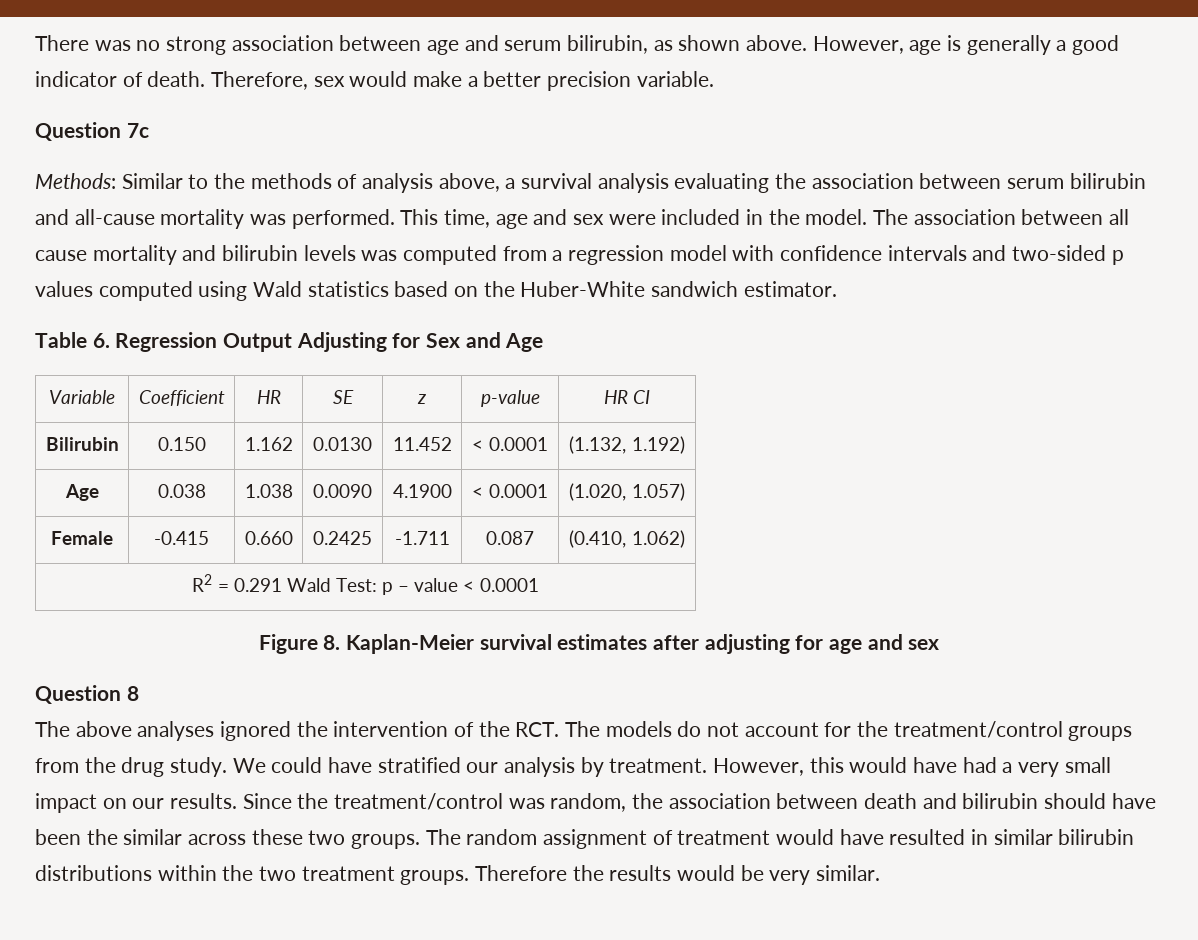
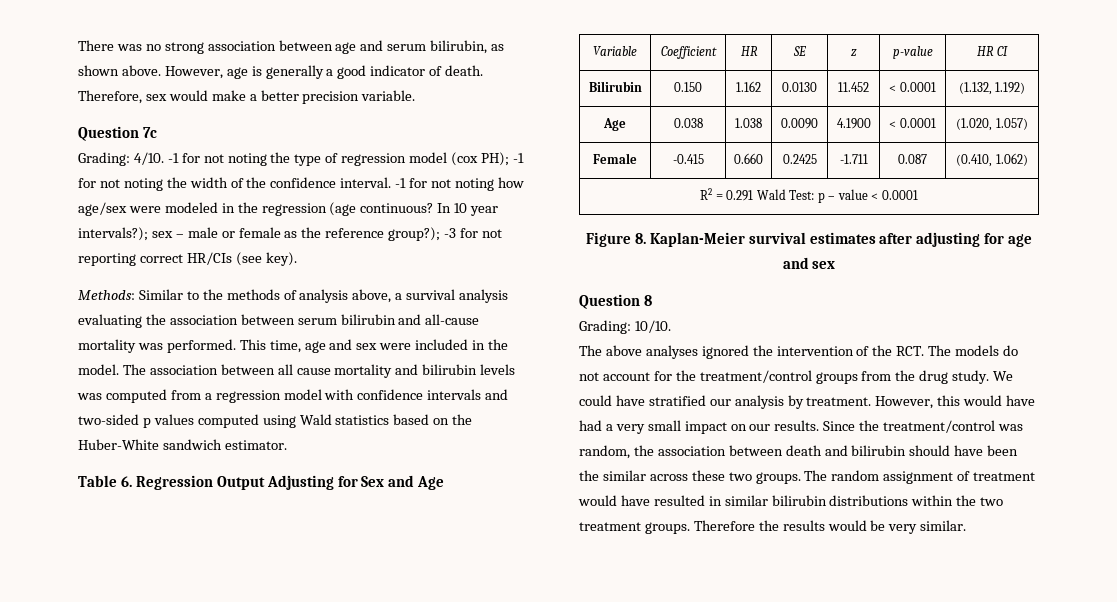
+ Grading: 4/10. -1 for not noting the type of regression model (cox PH); -1 for not noting the width of the confidence interval. -1 for not noting how age/sex were modeled in the regression (age continuous? In 10 year intervals?); sex – male or female as the reference group?); -3 for not reporting correct HR/CIs (see key).
+ Grading: 10/10.

